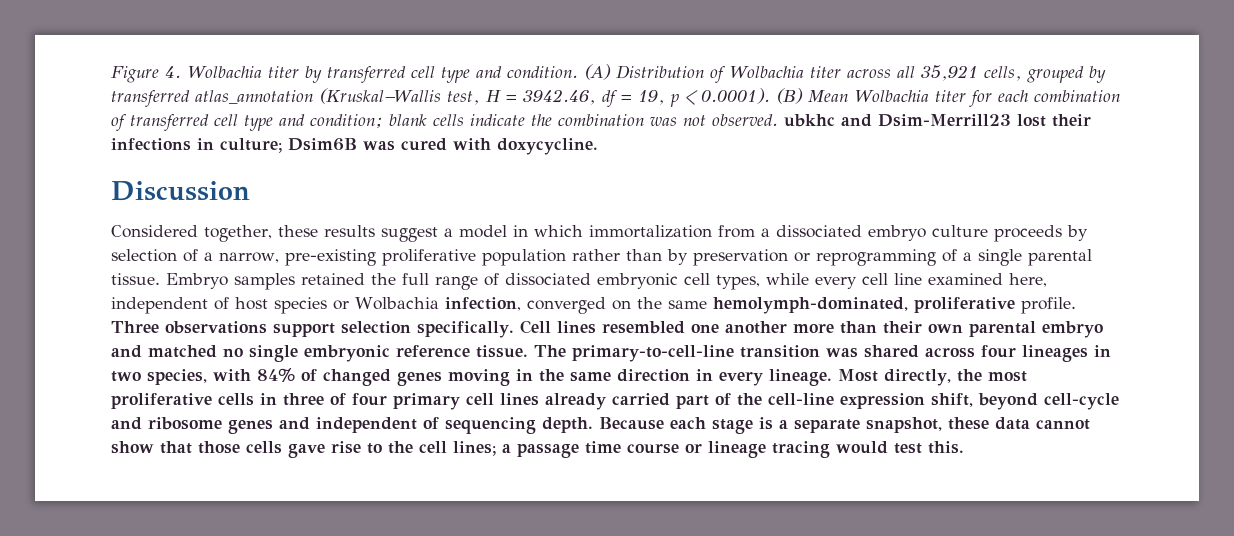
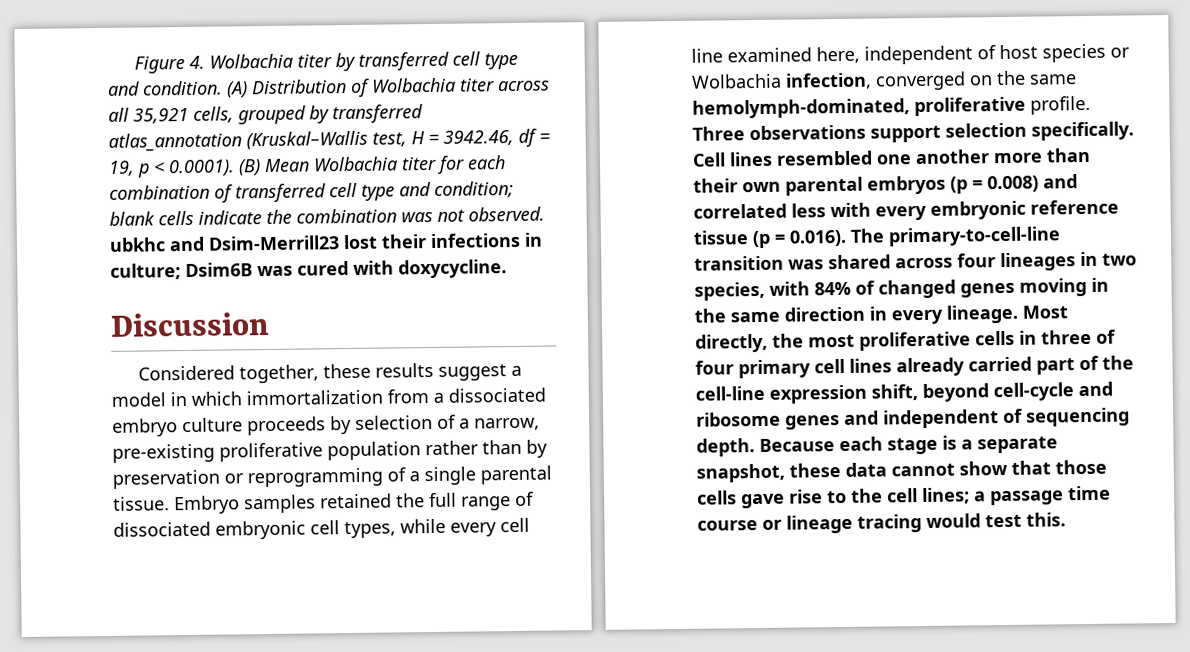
- Cell lines resembled one another more than their own parental embryo and matched no single embryonic reference tissue. The primary-to-cell-line transition was shared across four lineages in two species, with 84% of changed genes moving in the same direction in every lineage.
+ Cell lines resembled one another more than their own parental embryos (p = 0.008) and correlated less with every embryonic reference tissue (p = 0.016). The primary-to-cell-line transition was shared across four lineages in two species, with 84% of changed genes moving in the same direction in every lineage.

